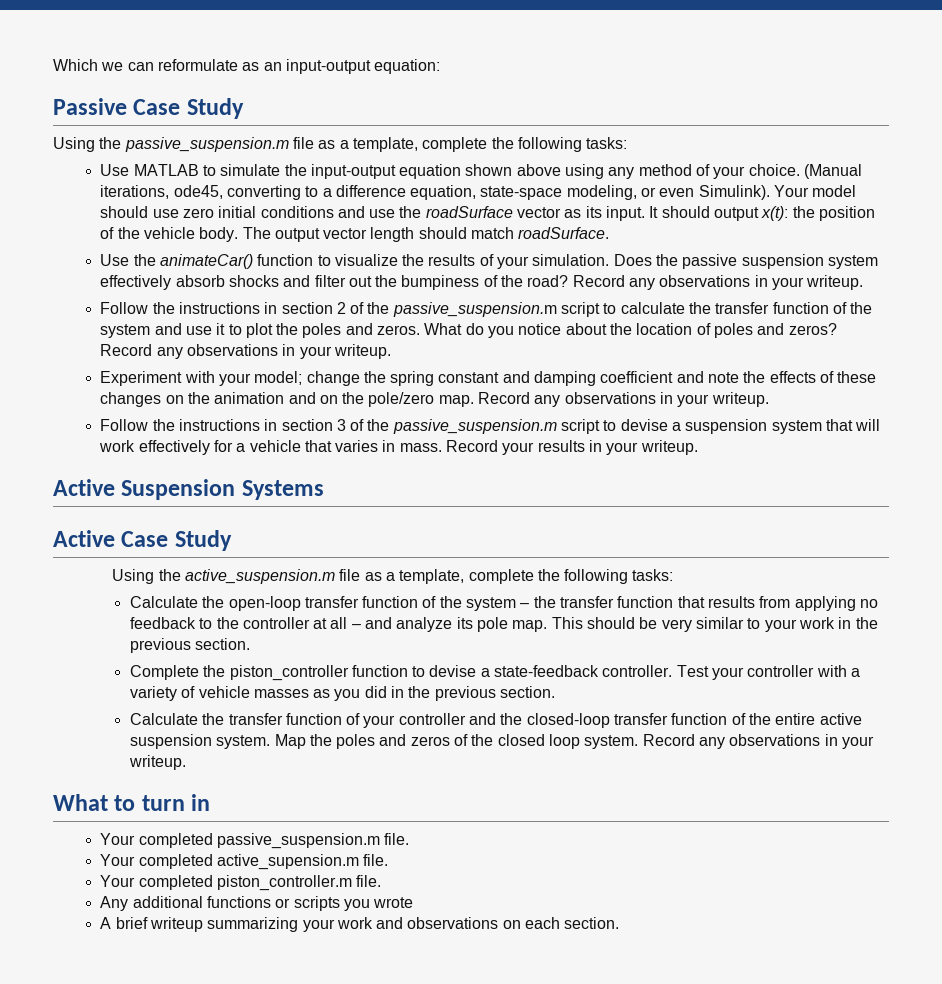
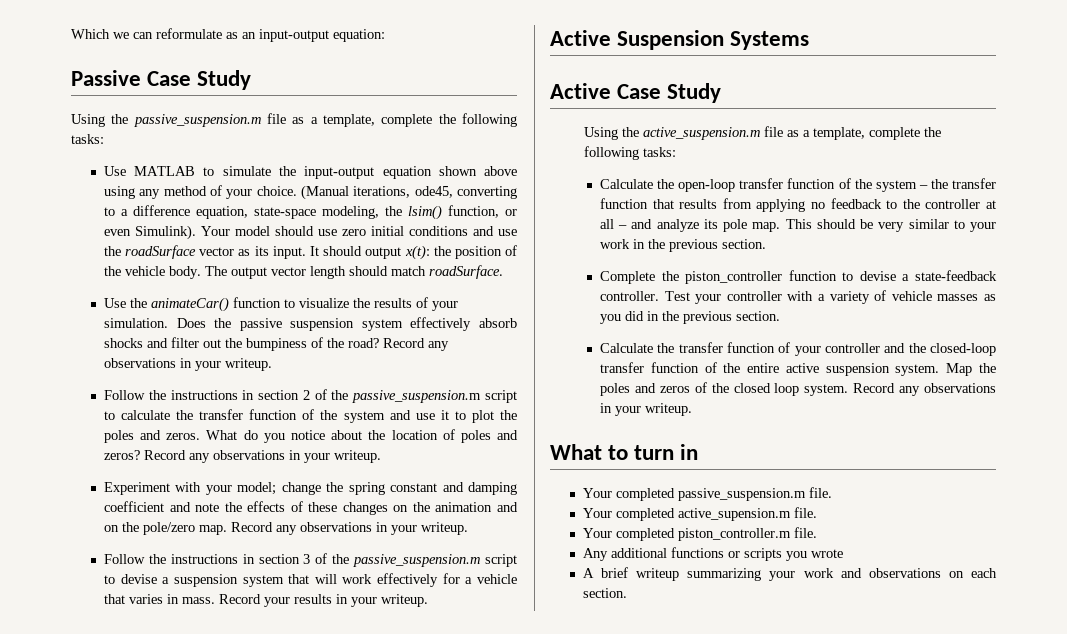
- (Manual iterations, ode45, converting to a difference equation, state-space modeling, or even Simulink).
+ (Manual iterations, ode45, converting to a difference equation, state-space modeling, the lsim() function, or even Simulink).

